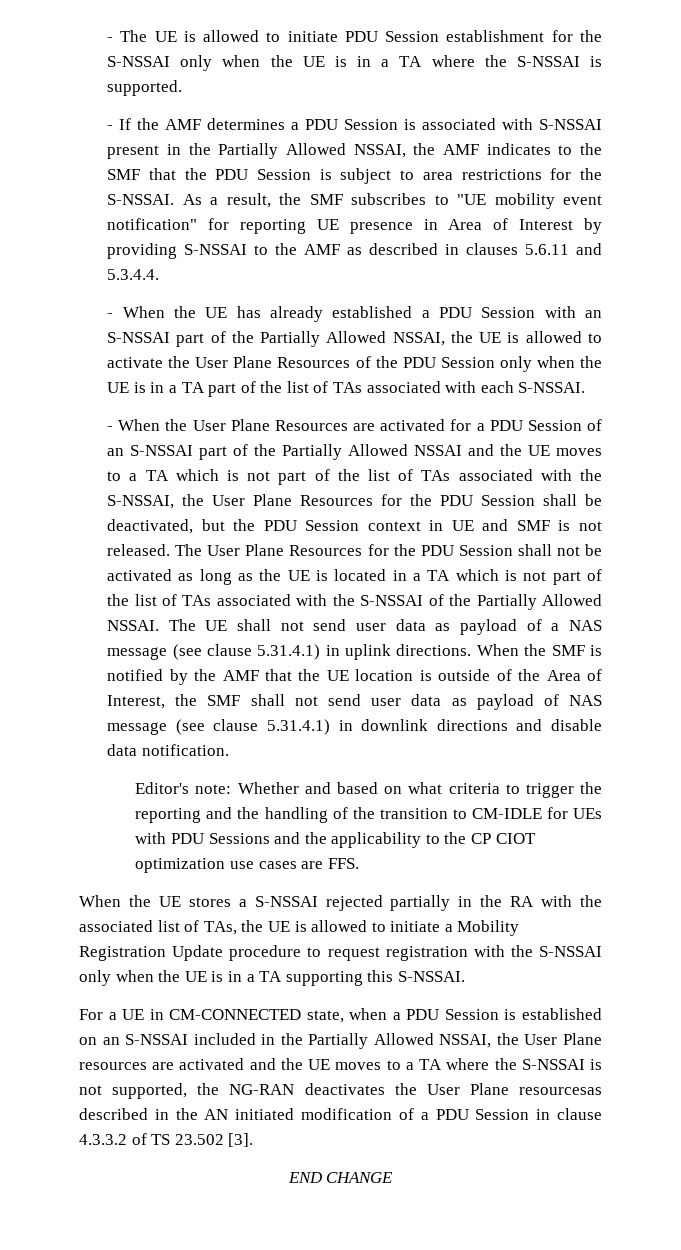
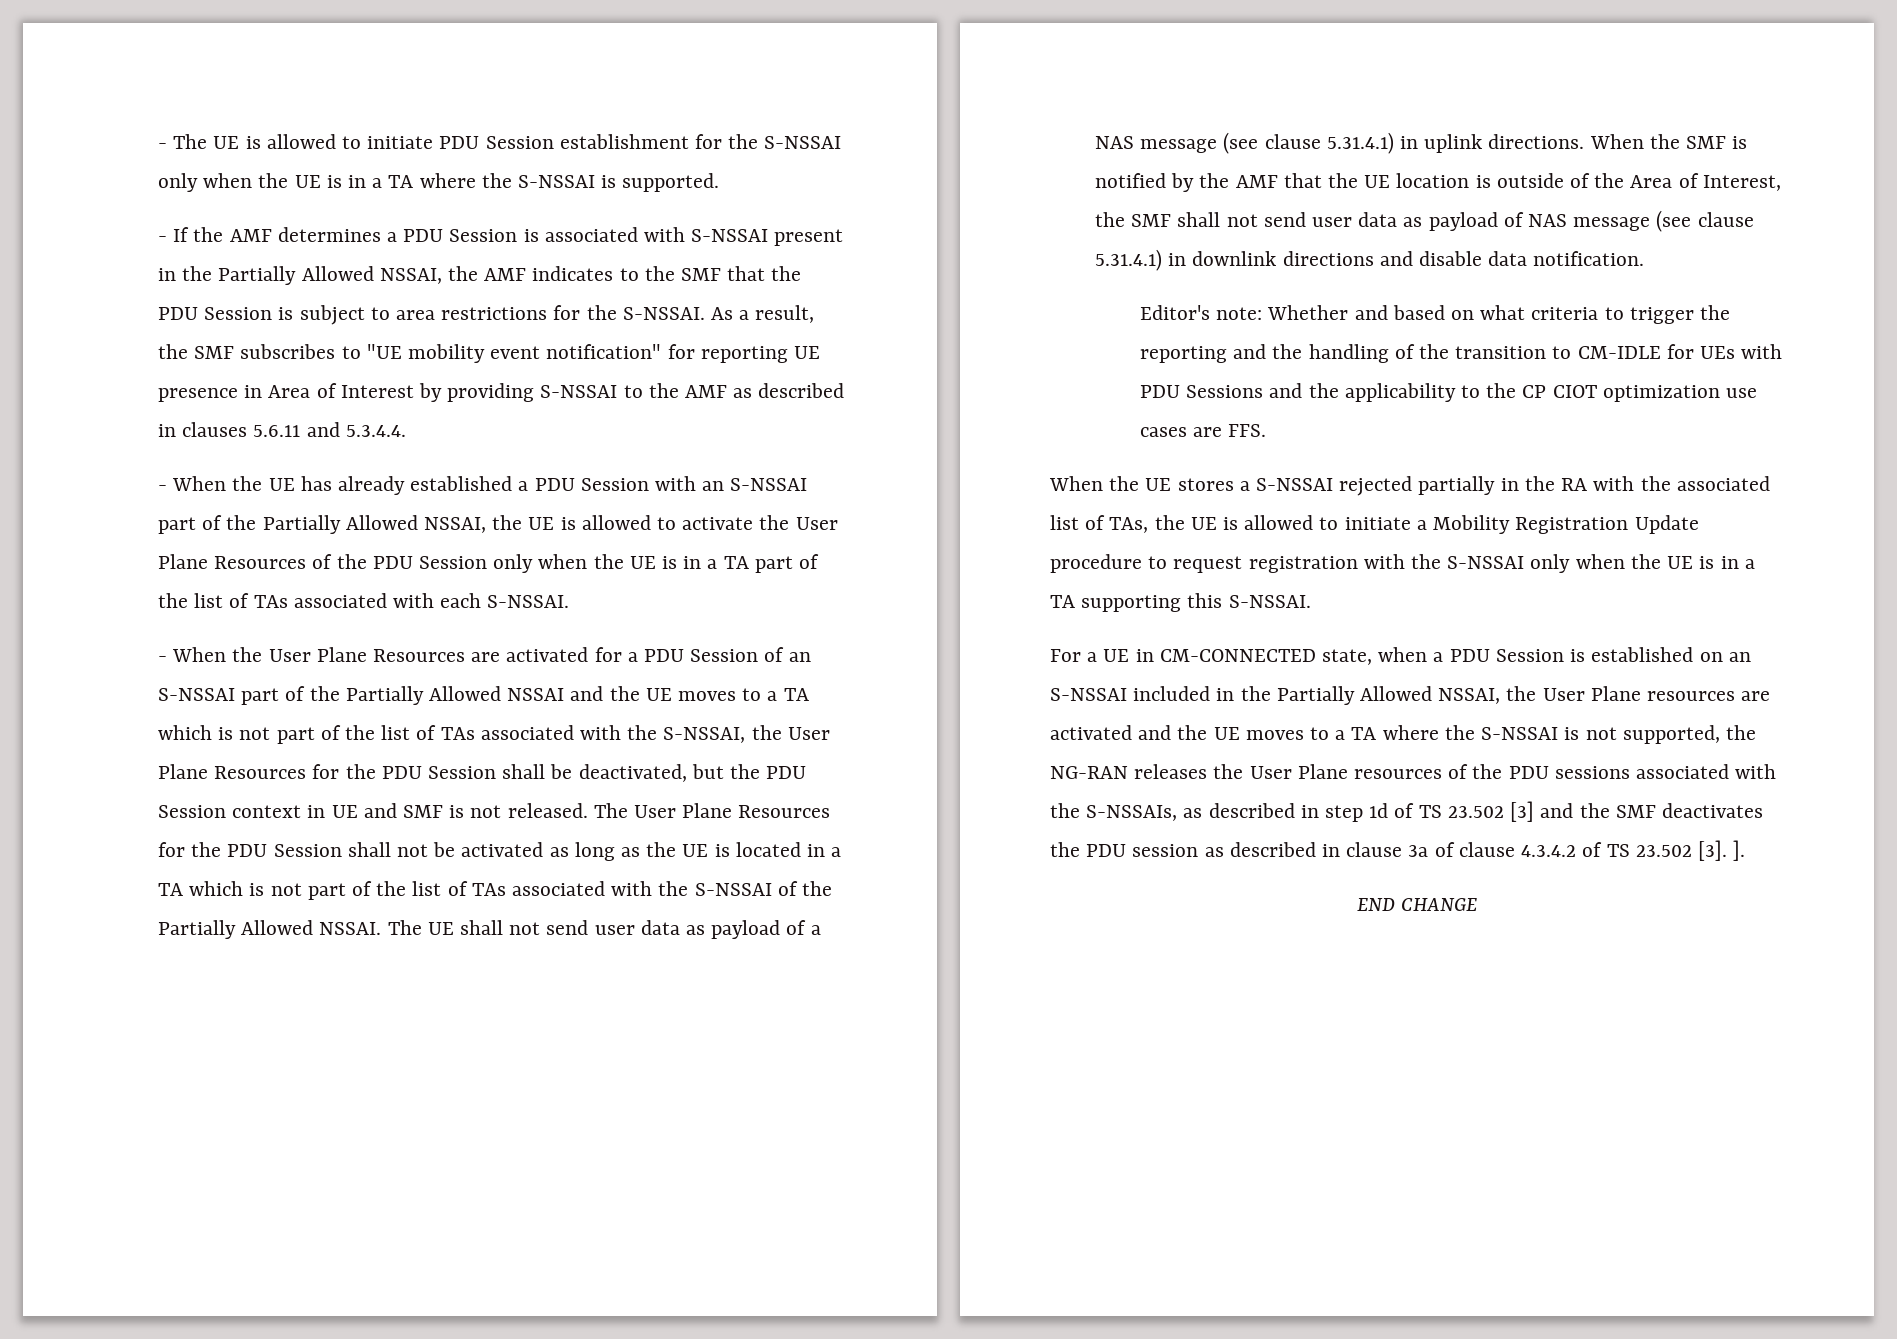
- For a UE in CM-CONNECTED state, when a PDU Session is established on an S-NSSAI included in the Partially Allowed NSSAI, the User Plane resources are activated and the UE moves to a TA where the S-NSSAI is not supported, the NG-RAN deactivates the User Plane resourcesas described in the AN initiated modification of a PDU Session in clause 4.3.3.2 of TS 23.502 [3].
+ For a UE in CM-CONNECTED state, when a PDU Session is established on an S-NSSAI included in the Partially Allowed NSSAI, the User Plane resources are activated and the UE moves to a TA where the S-NSSAI is not supported, the NG-RAN releases the User Plane resources of the PDU sessions associated with the S-NSSAIs, as described in step 1d of TS 23.502 [3] and the SMF deactivates the PDU session as described in clause 3a of clause 4.3.4.2 of TS 23.502 [3]. ].

